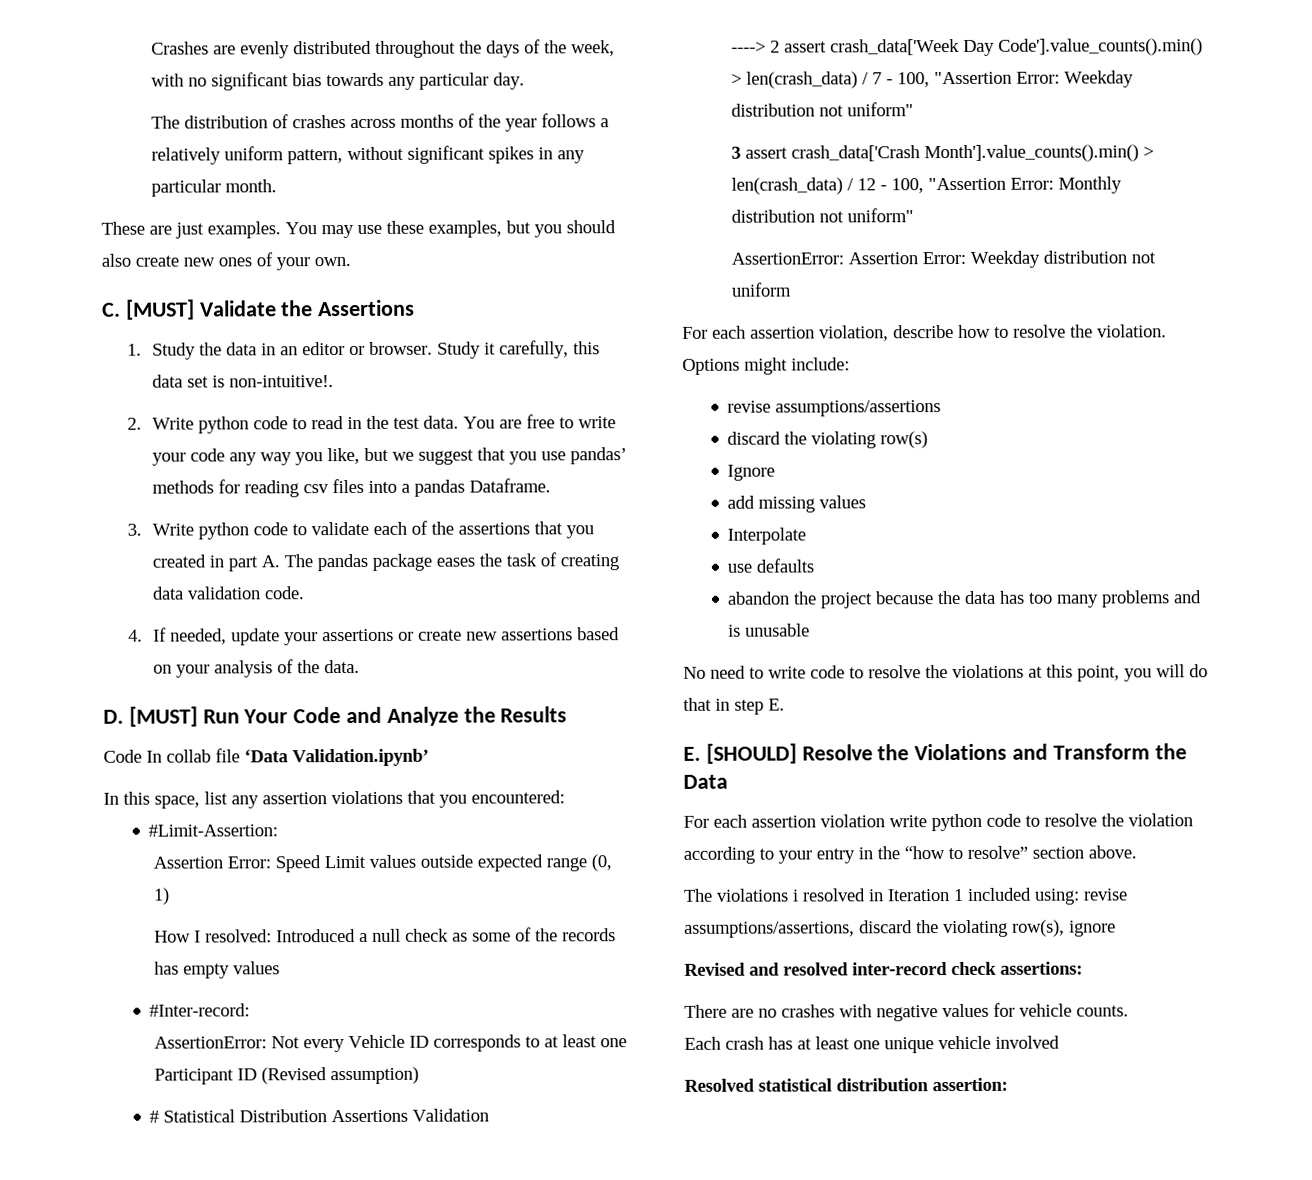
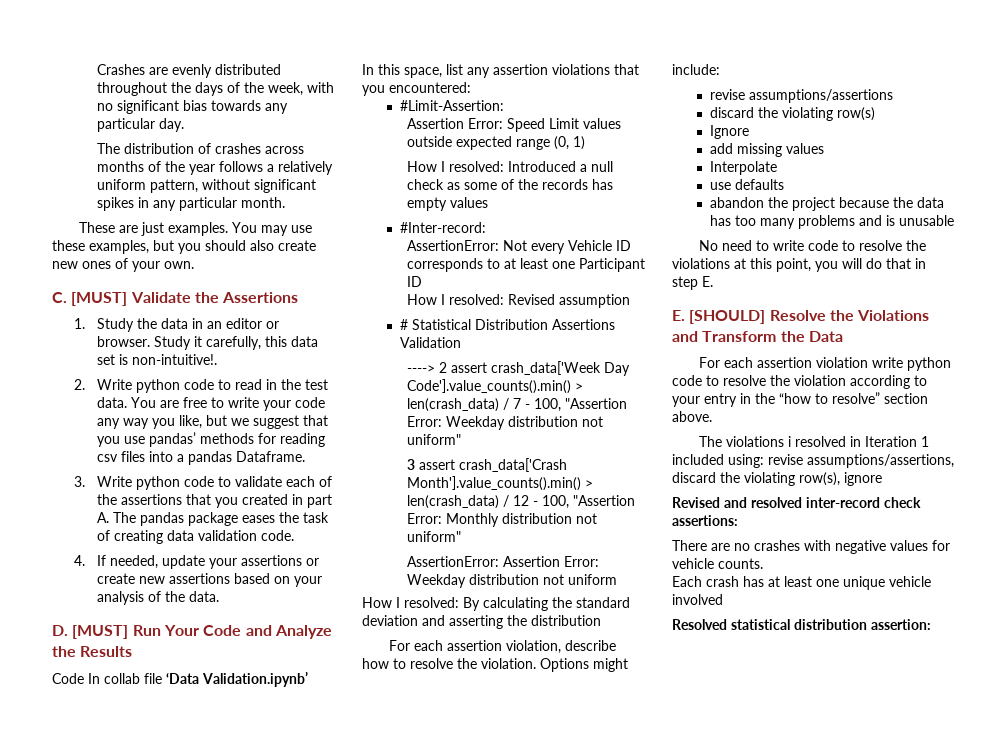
- AssertionError: Not every Vehicle ID corresponds to at least one Participant ID (Revised assumption)
+ AssertionError: Not every Vehicle ID corresponds to at least one Participant ID
+ How I resolved: Revised assumption
+ How I resolved: By calculating the standard deviation and asserting the distribution

